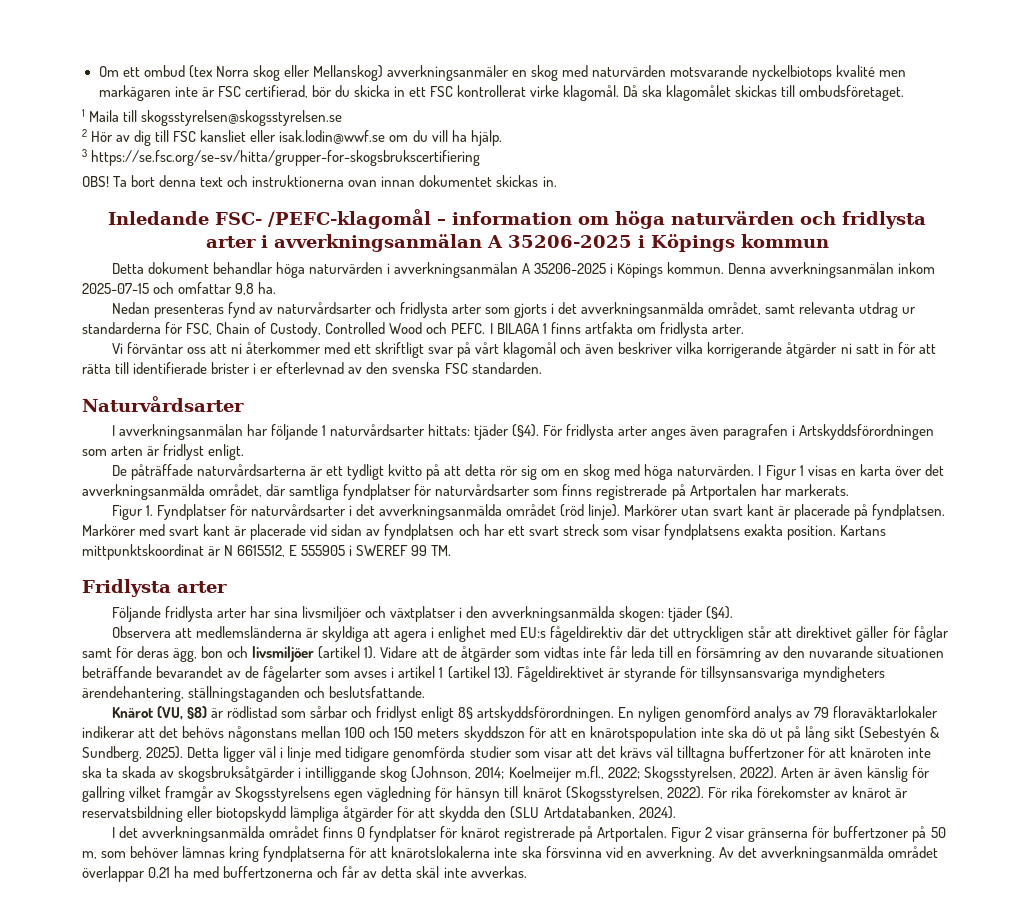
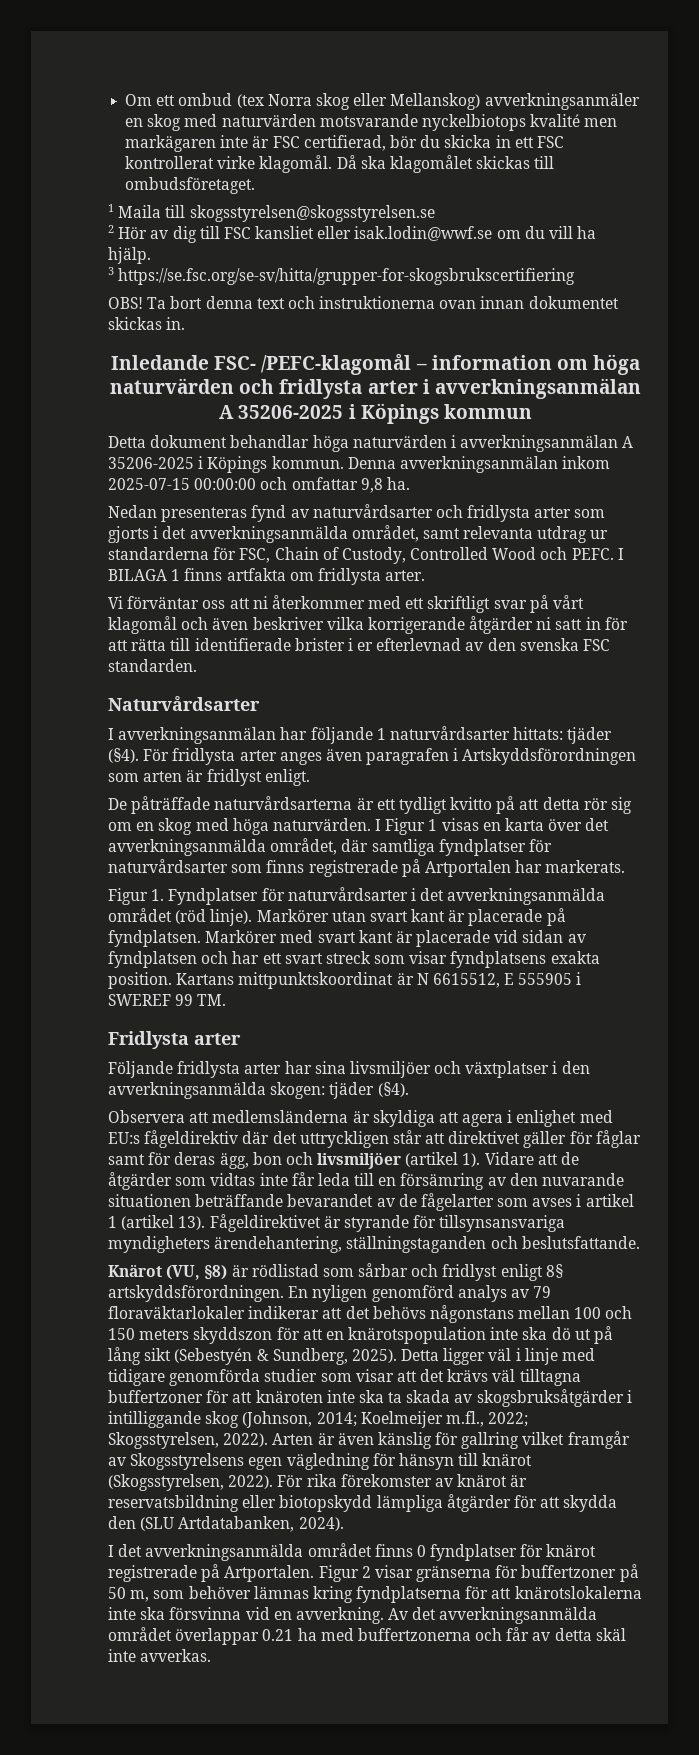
- Denna avverkningsanmälan inkom 2025-07-15 och omfattar 9,8 ha.
+ Denna avverkningsanmälan inkom 2025-07-15 00:00:00 och omfattar 9,8 ha.

